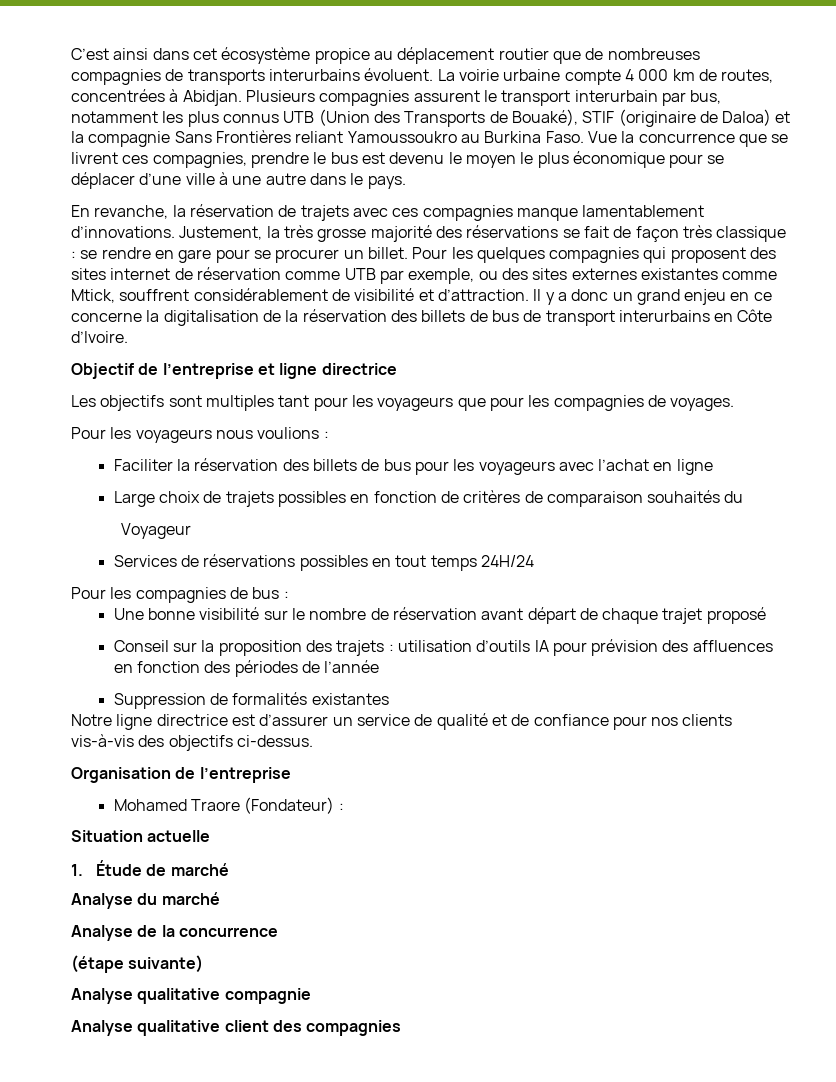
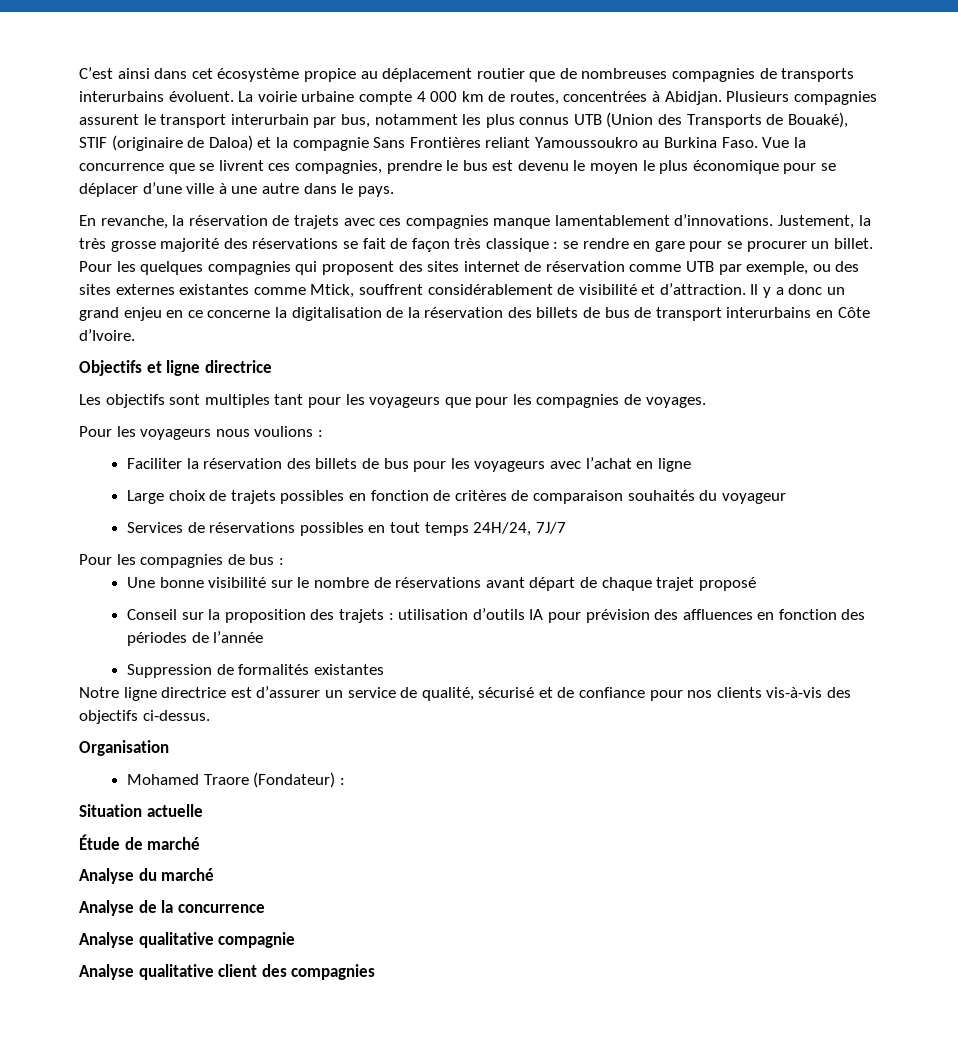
- Objectif de l’entreprise et ligne directrice
+ Objectifs et ligne directrice
- Large choix de trajets possibles en fonction de critères de comparaison souhaités du
- Voyageur
+ Large choix de trajets possibles en fonction de critères de comparaison souhaités du voyageur
- Services de réservations possibles en tout temps 24H/24
+ Services de réservations possibles en tout temps 24H/24, 7J/7
- Une bonne visibilité sur le nombre de réservation avant départ de chaque trajet proposé
+ Une bonne visibilité sur le nombre de réservations avant départ de chaque trajet proposé
- Notre ligne directrice est d’assurer un service de qualité et de confiance pour nos clients vis-à-vis des objectifs ci-dessus.
+ Notre ligne directrice est d’assurer un service de qualité, sécurisé et de confiance pour nos clients vis-à-vis des objectifs ci-dessus.
- Organisation de l’entreprise
+ Organisation
- 1. Étude de marché
+ Étude de marché
- (étape suivante)

